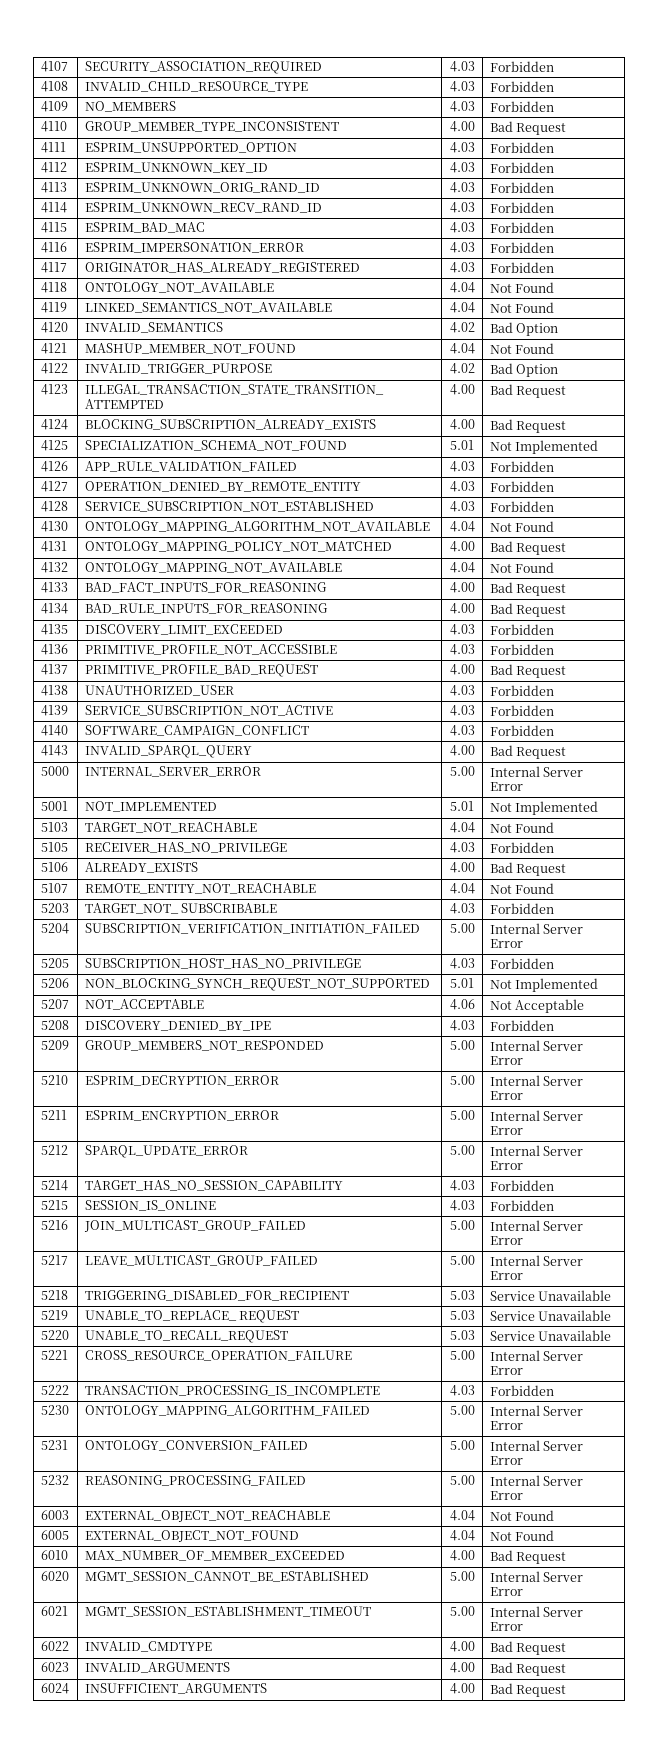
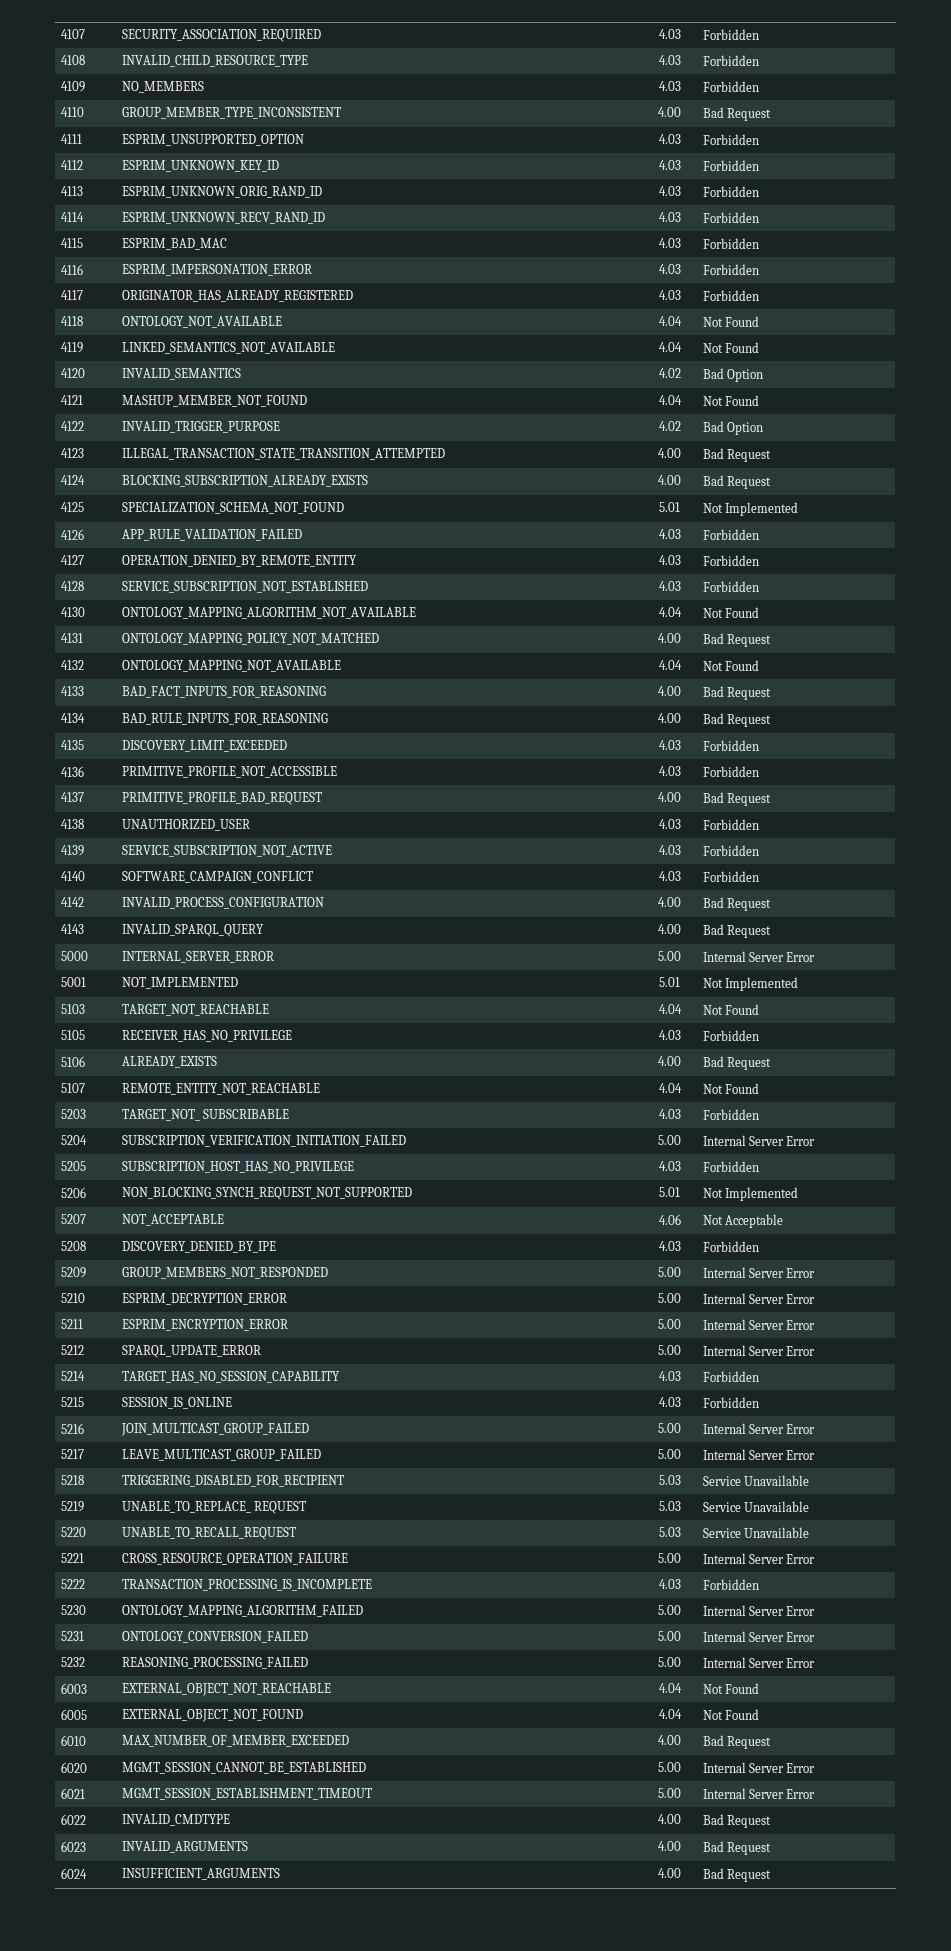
+ 4142 | INVALID_PROCESS_CONFIGURATION | 4.00 | Bad Request

